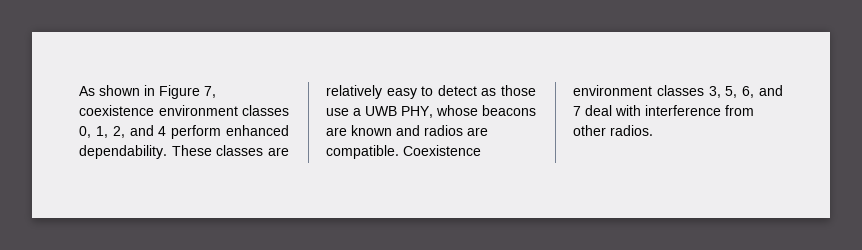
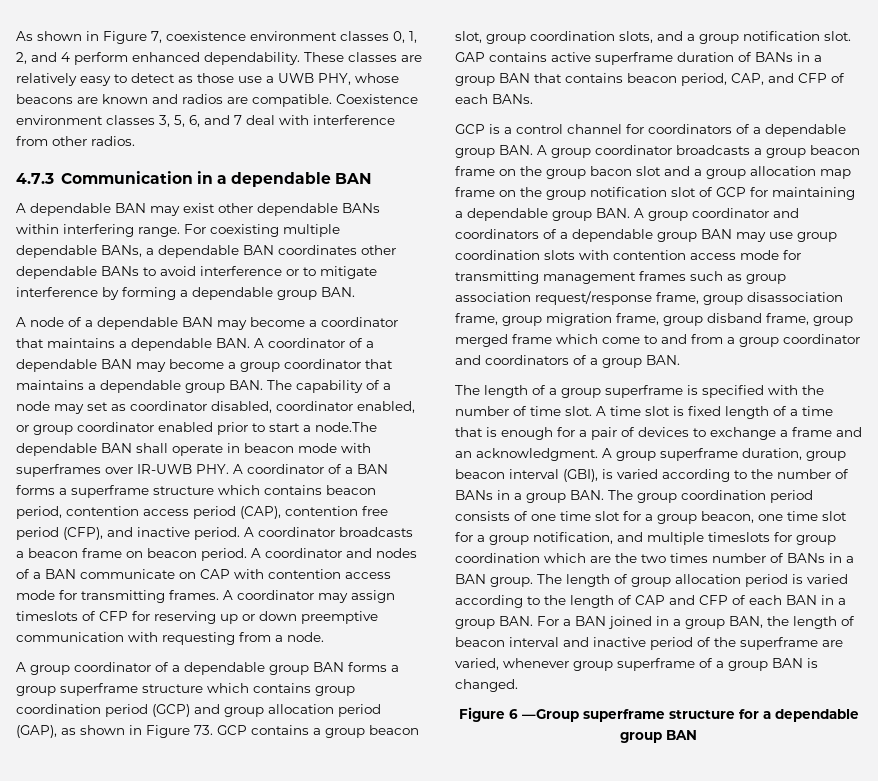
+ 4.7.3 Communication in a dependable BAN
+ A dependable BAN may exist other dependable BANs within interfering range. For coexisting multiple dependable BANs, a dependable BAN coordinates other dependable BANs to avoid interference or to mitigate interference by forming a dependable group BAN.
+ A node of a dependable BAN may become a coordinator that maintains a dependable BAN. A coordinator of a dependable BAN may become a group coordinator that maintains a dependable group BAN. The capability of a node may set as coordinator disabled, coordinator enabled, or group coordinator enabled prior to start a node.The dependable BAN shall operate in beacon mode with superframes over IR-UWB PHY. A coordinator of a BAN forms a superframe structure which contains beacon period, contention access period (CAP), contention free period (CFP), and inactive period. A coordinator broadcasts a beacon frame on beacon period. A coordinator and nodes of a BAN communicate on CAP with contention access mode for transmitting frames. A coordinator may assign timeslots of CFP for reserving up or down preemptive communication with requesting from a node.
+ A group coordinator of a dependable group BAN forms a group superframe structure which contains group coordination period (GCP) and group allocation period (GAP), as shown in Figure 73. GCP contains a group beacon slot, group coordination slots, and a group notification slot. GAP contains active superframe duration of BANs in a group BAN that contains beacon period, CAP, and CFP of each BANs.
+ GCP is a control channel for coordinators of a dependable group BAN. A group coordinator broadcasts a group beacon frame on the group bacon slot and a group allocation map frame on the group notification slot of GCP for maintaining a dependable group BAN. A group coordinator and coordinators of a dependable group BAN may use group coordination slots with contention access mode for transmitting management frames such as group association request/response frame, group disassociation frame, group migration frame, group disband frame, group merged frame which come to and from a group coordinator and coordinators of a group BAN.
+ The length of a group superframe is specified with the number of time slot. A time slot is fixed length of a time that is enough for a pair of devices to exchange a frame and an acknowledgment. A group superframe duration, group beacon interval (GBI), is varied according to the number of BANs in a group BAN. The group coordination period consists of one time slot for a group beacon, one time slot for a group notification, and multiple timeslots for group coordination which are the two times number of BANs in a BAN group. The length of group allocation period is varied according to the length of CAP and CFP of each BAN in a group BAN. For a BAN joined in a group BAN, the length of beacon interval and inactive period of the superframe are varied, whenever group superframe of a group BAN is changed.
+ Figure 6 —Group superframe structure for a dependable group BAN

